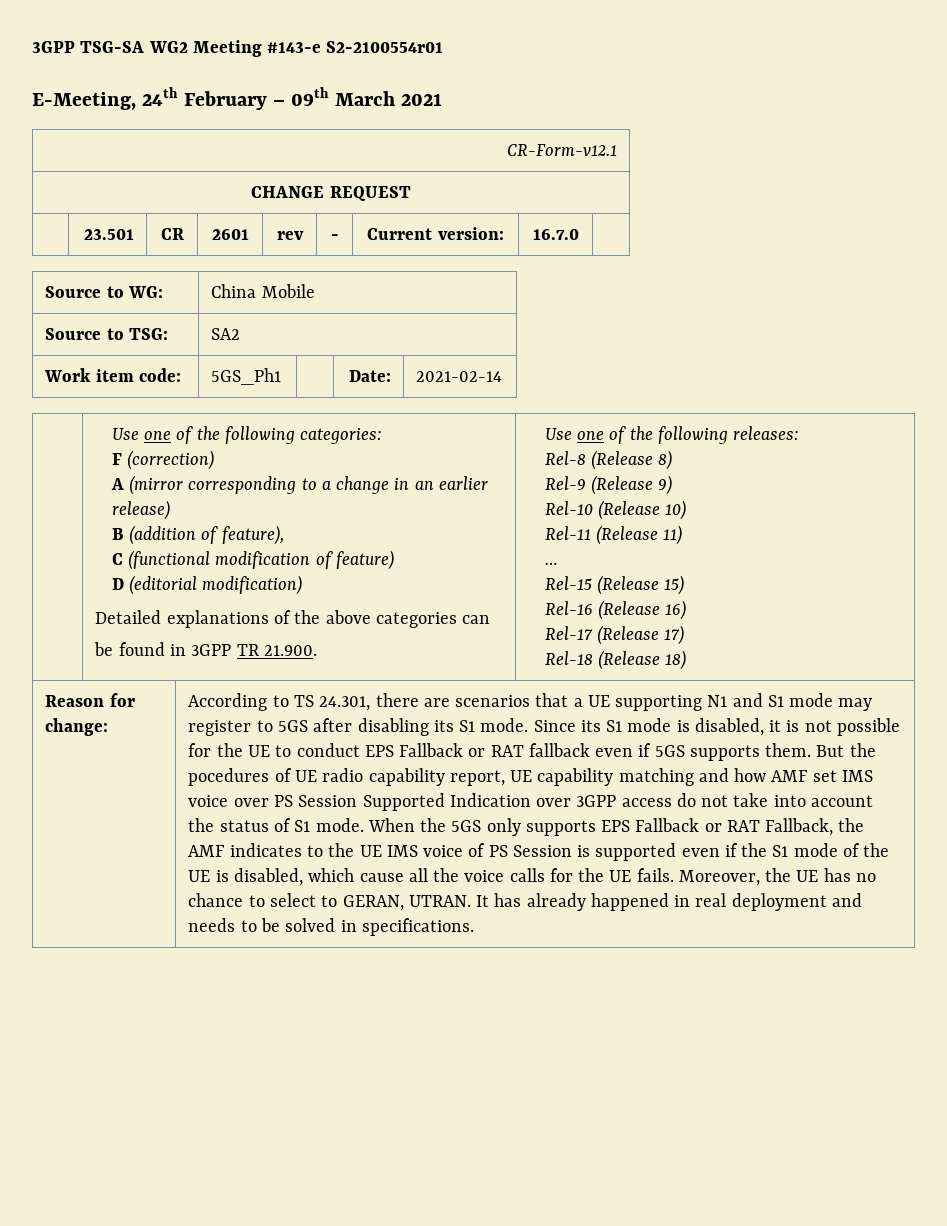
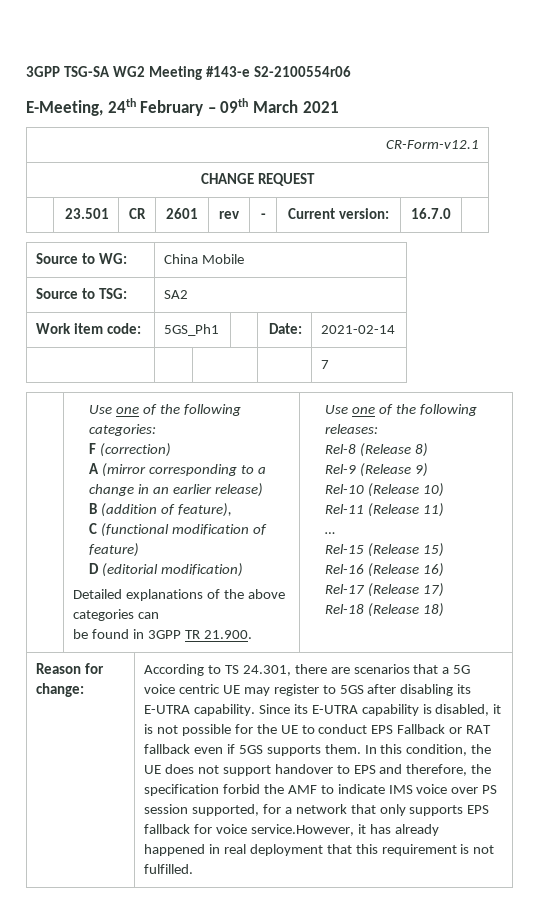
- 3GPP TSG-SA WG2 Meeting #143-e S2-2100554r01
+ 3GPP TSG-SA WG2 Meeting #143-e S2-2100554r06
+ | | | | 7
- According to TS 24.301, there are scenarios that a UE supporting N1 and S1 mode may register to 5GS after disabling its S1 mode. Since its S1 mode is disabled, it is not possible for the UE to conduct EPS Fallback or RAT fallback even if 5GS supports them.
+ According to TS 24.301, there are scenarios that a 5G voice centric UE may register to 5GS after disabling its E-UTRA capability. Since its E-UTRA capability is disabled, it is not possible for the UE to conduct EPS Fallback or RAT fallback even if 5GS supports them.
- But the pocedures of UE radio capability report, UE capability matching and how AMF set IMS voice over PS Session Supported Indication over 3GPP access do not take into account the status of S1 mode. When the 5GS only supports EPS Fallback or RAT Fallback, the AMF indicates to the UE IMS voice of PS Session is supported even if the S1 mode of the UE is disabled, which cause all the voice calls for the UE fails. Moreover, the UE has no chance to select to GERAN, UTRAN. It has already happened in real deployment and needs to be solved in specifications.
+ In this condition, the UE does not support handover to EPS and therefore, the specification forbid the AMF to indicate IMS voice over PS session supported, for a network that only supports EPS fallback for voice service.However, it has already happened in real deployment that this requirement is not fulfilled.

